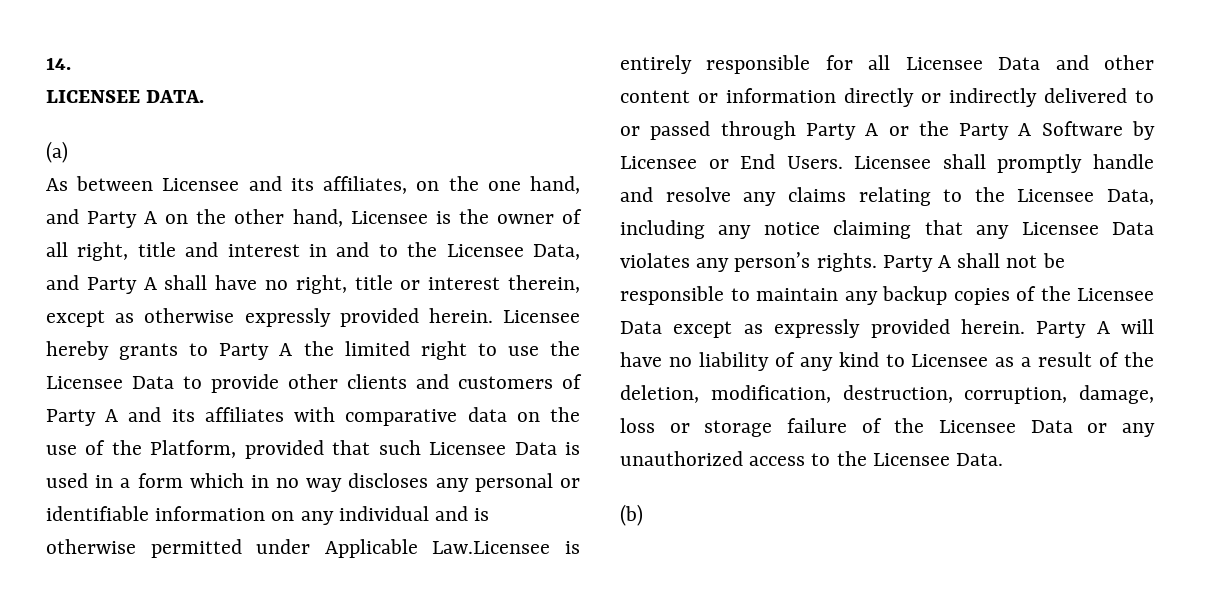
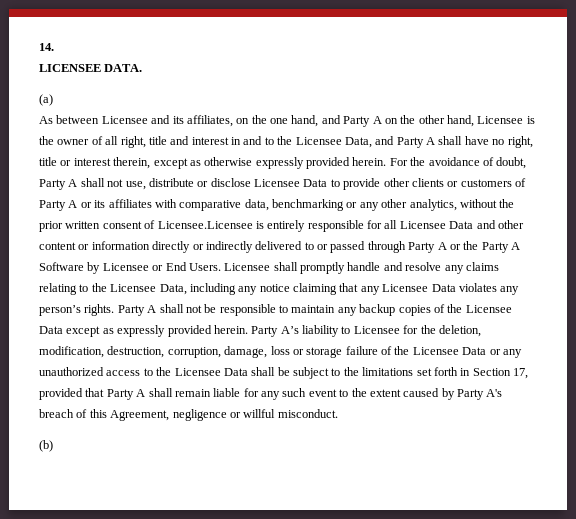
- Licensee hereby grants to Party A the limited right to use the Licensee Data to provide other clients and customers of Party A and its affiliates with comparative data on the use of the Platform, provided that such Licensee Data is used in a form which in no way discloses any personal or identifiable information on any individual and is otherwise permitted under Applicable Law.Licensee is entirely responsible for all Licensee Data and other content or information directly or indirectly delivered to or passed through Party A or the Party A Software by Licensee or End Users.
+ For the avoidance of doubt, Party A shall not use, distribute or disclose Licensee Data to provide other clients or customers of Party A or its affiliates with comparative data, benchmarking or any other analytics, without the prior written consent of Licensee.Licensee is entirely responsible for all Licensee Data and other content or information directly or indirectly delivered to or passed through Party A or the Party A Software by Licensee or End Users.
- Party A will have no liability of any kind to Licensee as a result of the deletion, modification, destruction, corruption, damage, loss or storage failure of the Licensee Data or any unauthorized access to the Licensee Data.
+ Party A’s liability to Licensee for the deletion, modification, destruction, corruption, damage, loss or storage failure of the Licensee Data or any unauthorized access to the Licensee Data shall be subject to the limitations set forth in Section 17, provided that Party A shall remain liable for any such event to the extent caused by Party A's breach of this Agreement, negligence or willful misconduct.

